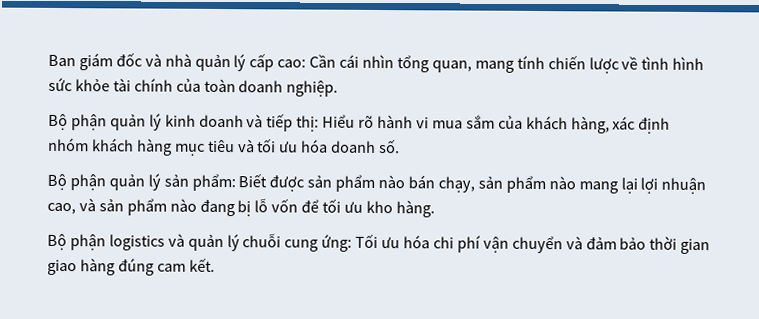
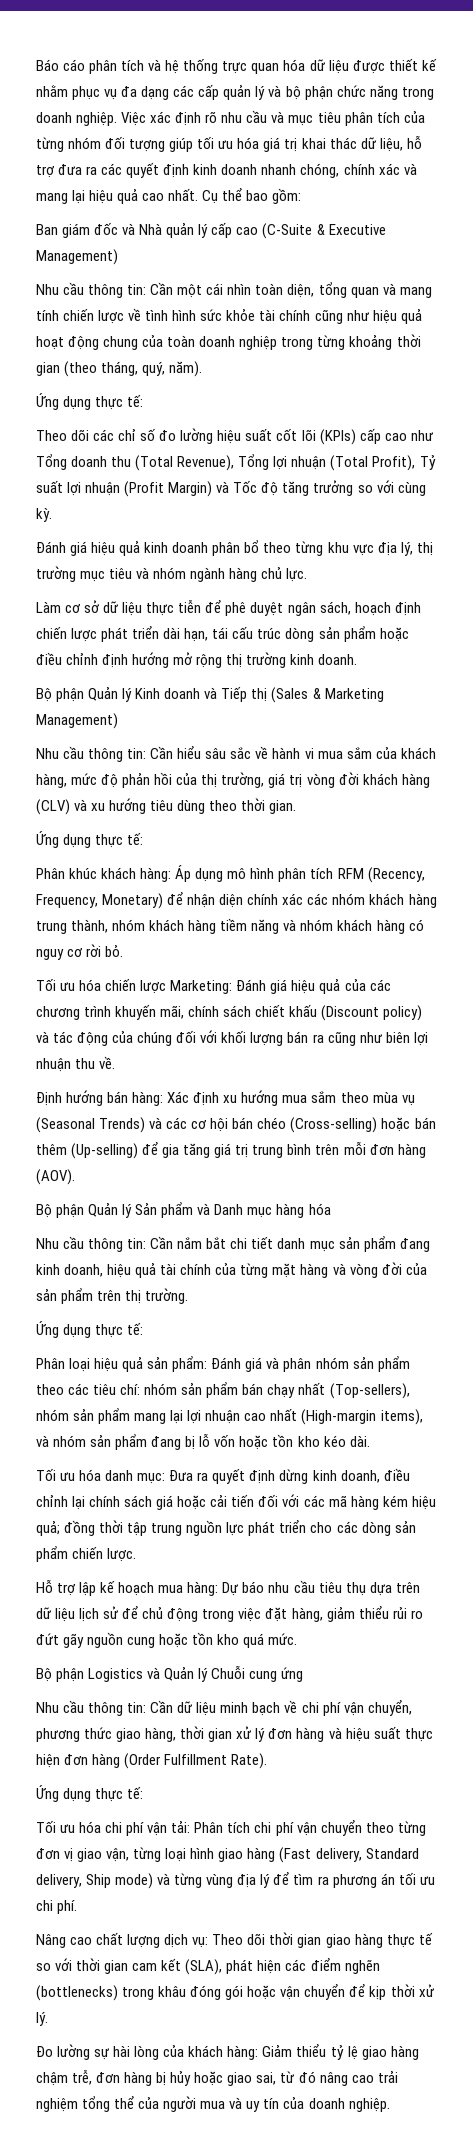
+ Báo cáo phân tích và hệ thống trực quan hóa dữ liệu được thiết kế nhằm phục vụ đa dạng các cấp quản lý và bộ phận chức năng trong doanh nghiệp. Việc xác định rõ nhu cầu và mục tiêu phân tích của từng nhóm đối tượng giúp tối ưu hóa giá trị khai thác dữ liệu, hỗ trợ đưa ra các quyết định kinh doanh nhanh chóng, chính xác và mang lại hiệu quả cao nhất. Cụ thể bao gồm:
- Ban giám đốc và nhà quản lý cấp cao: Cần cái nhìn tổng quan, mang tính chiến lược về tình hình sức khỏe tài chính của toàn doanh nghiệp.
- Bộ phận quản lý kinh doanh và tiếp thị: Hiểu rõ hành vi mua sắm của khách hàng, xác định nhóm khách hàng mục tiêu và tối ưu hóa doanh số.
- Bộ phận quản lý sản phẩm: Biết được sản phẩm nào bán chạy, sản phẩm nào mang lại lợi nhuận cao, và sản phẩm nào đang bị lỗ vốn để tối ưu kho hàng.
- Bộ phận logistics và quản lý chuỗi cung ứng: Tối ưu hóa chi phí vận chuyển và đảm bảo thời gian giao hàng đúng cam kết.
+ Ban giám đốc và Nhà quản lý cấp cao (C-Suite & Executive Management)
+ Nhu cầu thông tin: Cần một cái nhìn toàn diện, tổng quan và mang tính chiến lược về tình hình sức khỏe tài chính cũng như hiệu quả hoạt động chung của toàn doanh nghiệp trong từng khoảng thời gian (theo tháng, quý, năm).
+ Ứng dụng thực tế:
+ Theo dõi các chỉ số đo lường hiệu suất cốt lõi (KPIs) cấp cao như Tổng doanh thu (Total Revenue), Tổng lợi nhuận (Total Profit), Tỷ suất lợi nhuận (Profit Margin) và Tốc độ tăng trưởng so với cùng kỳ.
+ Đánh giá hiệu quả kinh doanh phân bổ theo từng khu vực địa lý, thị trường mục tiêu và nhóm ngành hàng chủ lực.
+ Làm cơ sở dữ liệu thực tiễn để phê duyệt ngân sách, hoạch định chiến lược phát triển dài hạn, tái cấu trúc dòng sản phẩm hoặc điều chỉnh định hướng mở rộng thị trường kinh doanh.
+ Bộ phận Quản lý Kinh doanh và Tiếp thị (Sales & Marketing Management)
+ Nhu cầu thông tin: Cần hiểu sâu sắc về hành vi mua sắm của khách hàng, mức độ phản hồi của thị trường, giá trị vòng đời khách hàng (CLV) và xu hướng tiêu dùng theo thời gian.
+ Ứng dụng thực tế:
+ Phân khúc khách hàng: Áp dụng mô hình phân tích RFM (Recency, Frequency, Monetary) để nhận diện chính xác các nhóm khách hàng trung thành, nhóm khách hàng tiềm năng và nhóm khách hàng có nguy cơ rời bỏ.
+ Tối ưu hóa chiến lược Marketing: Đánh giá hiệu quả của các chương trình khuyến mãi, chính sách chiết khấu (Discount policy) và tác động của chúng đối với khối lượng bán ra cũng như biên lợi nhuận thu về.
+ Định hướng bán hàng: Xác định xu hướng mua sắm theo mùa vụ (Seasonal Trends) và các cơ hội bán chéo (Cross-selling) hoặc bán thêm (Up-selling) để gia tăng giá trị trung bình trên mỗi đơn hàng (AOV).
+ Bộ phận Quản lý Sản phẩm và Danh mục hàng hóa
+ Nhu cầu thông tin: Cần nắm bắt chi tiết danh mục sản phẩm đang kinh doanh, hiệu quả tài chính của từng mặt hàng và vòng đời của sản phẩm trên thị trường.
+ Ứng dụng thực tế:
+ Phân loại hiệu quả sản phẩm: Đánh giá và phân nhóm sản phẩm theo các tiêu chí: nhóm sản phẩm bán chạy nhất (Top-sellers), nhóm sản phẩm mang lại lợi nhuận cao nhất (High-margin items), và nhóm sản phẩm đang bị lỗ vốn hoặc tồn kho kéo dài.
+ Tối ưu hóa danh mục: Đưa ra quyết định dừng kinh doanh, điều chỉnh lại chính sách giá hoặc cải tiến đối với các mã hàng kém hiệu quả; đồng thời tập trung nguồn lực phát triển cho các dòng sản phẩm chiến lược.
+ Hỗ trợ lập kế hoạch mua hàng: Dự báo nhu cầu tiêu thụ dựa trên dữ liệu lịch sử để chủ động trong việc đặt hàng, giảm thiểu rủi ro đứt gãy nguồn cung hoặc tồn kho quá mức.
+ Bộ phận Logistics và Quản lý Chuỗi cung ứng
+ Nhu cầu thông tin: Cần dữ liệu minh bạch về chi phí vận chuyển, phương thức giao hàng, thời gian xử lý đơn hàng và hiệu suất thực hiện đơn hàng (Order Fulfillment Rate).
+ Ứng dụng thực tế:
+ Tối ưu hóa chi phí vận tải: Phân tích chi phí vận chuyển theo từng đơn vị giao vận, từng loại hình giao hàng (Fast delivery, Standard delivery, Ship mode) và từng vùng địa lý để tìm ra phương án tối ưu chi phí.
+ Nâng cao chất lượng dịch vụ: Theo dõi thời gian giao hàng thực tế so với thời gian cam kết (SLA), phát hiện các điểm nghẽn (bottlenecks) trong khâu đóng gói hoặc vận chuyển để kịp thời xử lý.
+ Đo lường sự hài lòng của khách hàng: Giảm thiểu tỷ lệ giao hàng chậm trễ, đơn hàng bị hủy hoặc giao sai, từ đó nâng cao trải nghiệm tổng thể của người mua và uy tín của doanh nghiệp.

